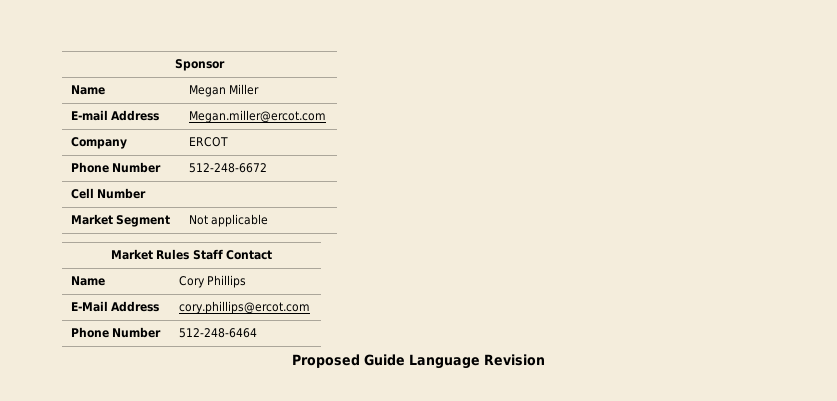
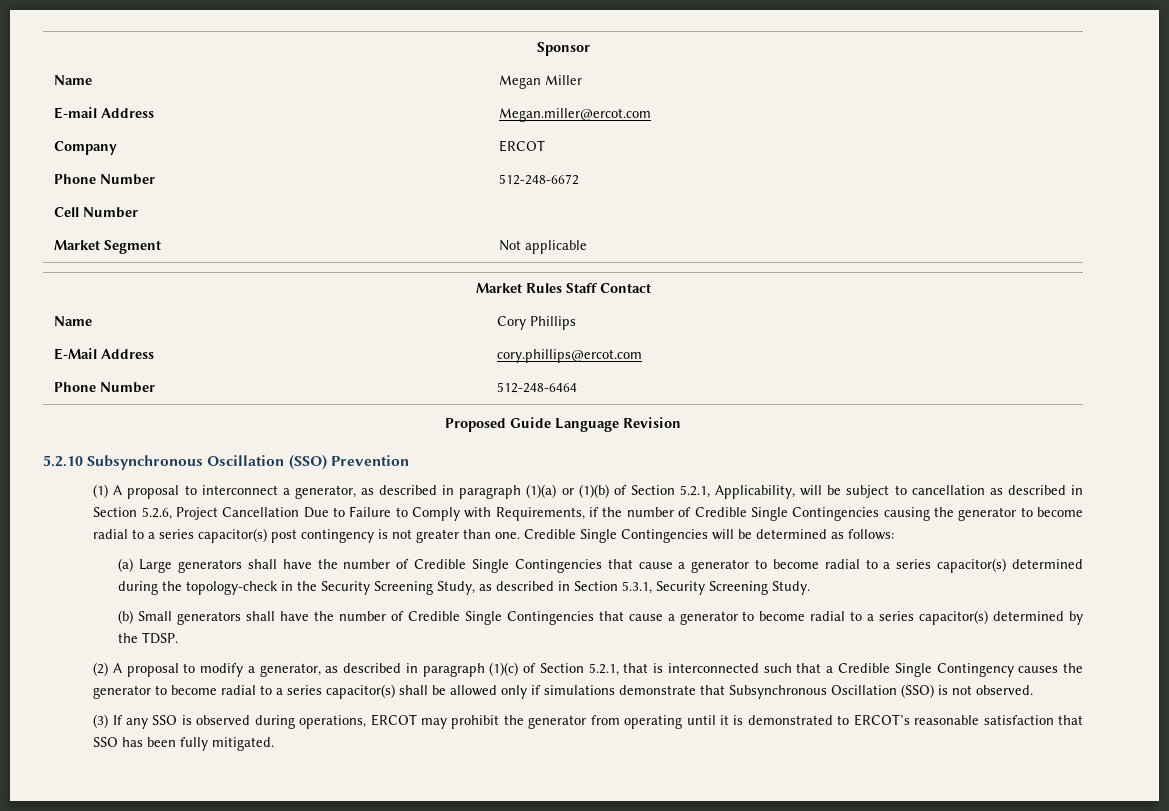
+ 5.2.10 Subsynchronous Oscillation (SSO) Prevention
+ (1) A proposal to interconnect a generator, as described in paragraph (1)(a) or (1)(b) of Section 5.2.1, Applicability, will be subject to cancellation as described in Section 5.2.6, Project Cancellation Due to Failure to Comply with Requirements, if the number of Credible Single Contingencies causing the generator to become radial to a series capacitor(s) post contingency is not greater than one. Credible Single Contingencies will be determined as follows:
+ (a) Large generators shall have the number of Credible Single Contingencies that cause a generator to become radial to a series capacitor(s) determined during the topology-check in the Security Screening Study, as described in Section 5.3.1, Security Screening Study.
+ (b) Small generators shall have the number of Credible Single Contingencies that cause a generator to become radial to a series capacitor(s) determined by the TDSP.
+ (2) A proposal to modify a generator, as described in paragraph (1)(c) of Section 5.2.1, that is interconnected such that a Credible Single Contingency causes the generator to become radial to a series capacitor(s) shall be allowed only if simulations demonstrate that Subsynchronous Oscillation (SSO) is not observed.
+ (3) If any SSO is observed during operations, ERCOT may prohibit the generator from operating until it is demonstrated to ERCOT’s reasonable satisfaction that SSO has been fully mitigated.

